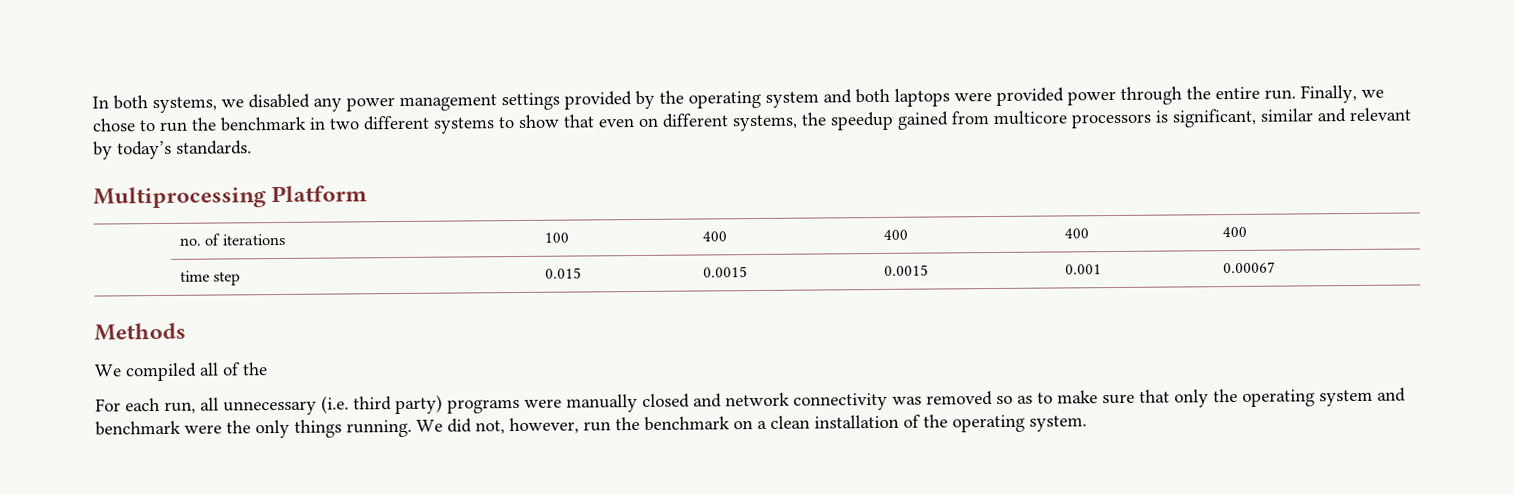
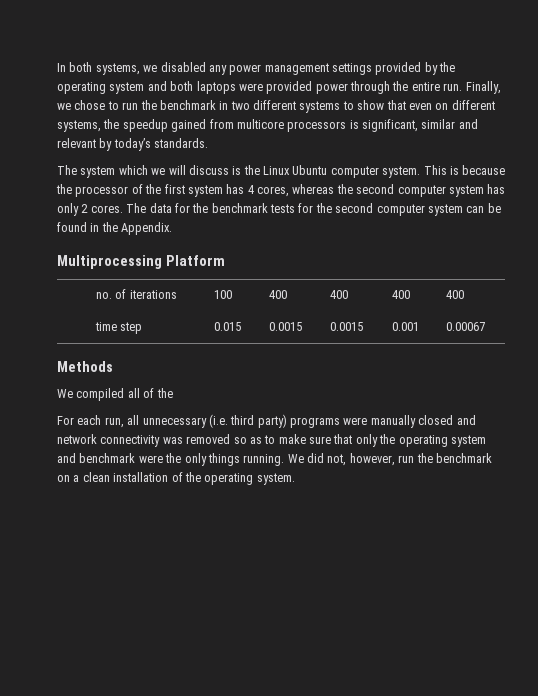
+ The system which we will discuss is the Linux Ubuntu computer system. This is because the processor of the first system has 4 cores, whereas the second computer system has only 2 cores. The data for the benchmark tests for the second computer system can be found in the Appendix.

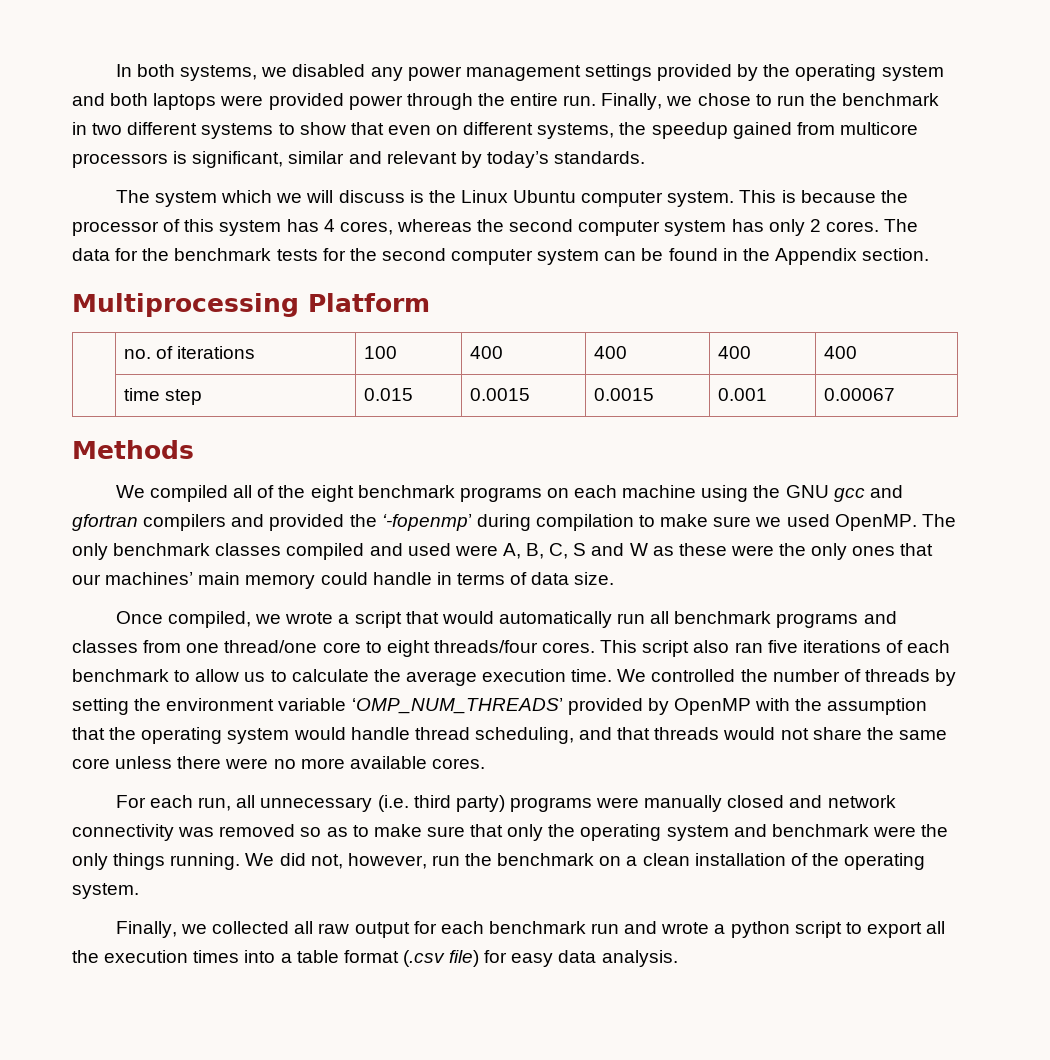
- This is because the processor of the first system has 4 cores, whereas the second computer system has only 2 cores.
+ This is because the processor of this system has 4 cores, whereas the second computer system has only 2 cores.
- The data for the benchmark tests for the second computer system can be found in the Appendix.
+ The data for the benchmark tests for the second computer system can be found in the Appendix section.
- We compiled all of the
+ We compiled all of the eight benchmark programs on each machine using the GNU gcc and gfortran compilers and provided the ‘-fopenmp’ during compilation to make sure we used OpenMP. The only benchmark classes compiled and used were A, B, C, S and W as these were the only ones that our machines’ main memory could handle in terms of data size.
+ Once compiled, we wrote a script that would automatically run all benchmark programs and classes from one thread/one core to eight threads/four cores. This script also ran five iterations of each benchmark to allow us to calculate the average execution time. We controlled the number of threads by setting the environment variable ‘OMP_NUM_THREADS’ provided by OpenMP with the assumption that the operating system would handle thread scheduling, and that threads would not share the same core unless there were no more available cores.
+ Finally, we collected all raw output for each benchmark run and wrote a python script to export all the execution times into a table format (.csv file) for easy data analysis.

